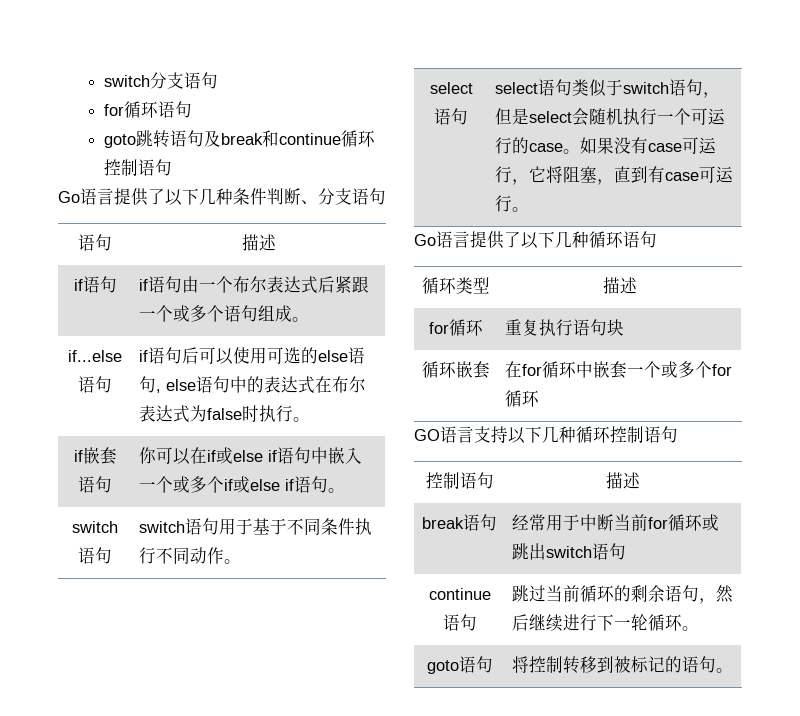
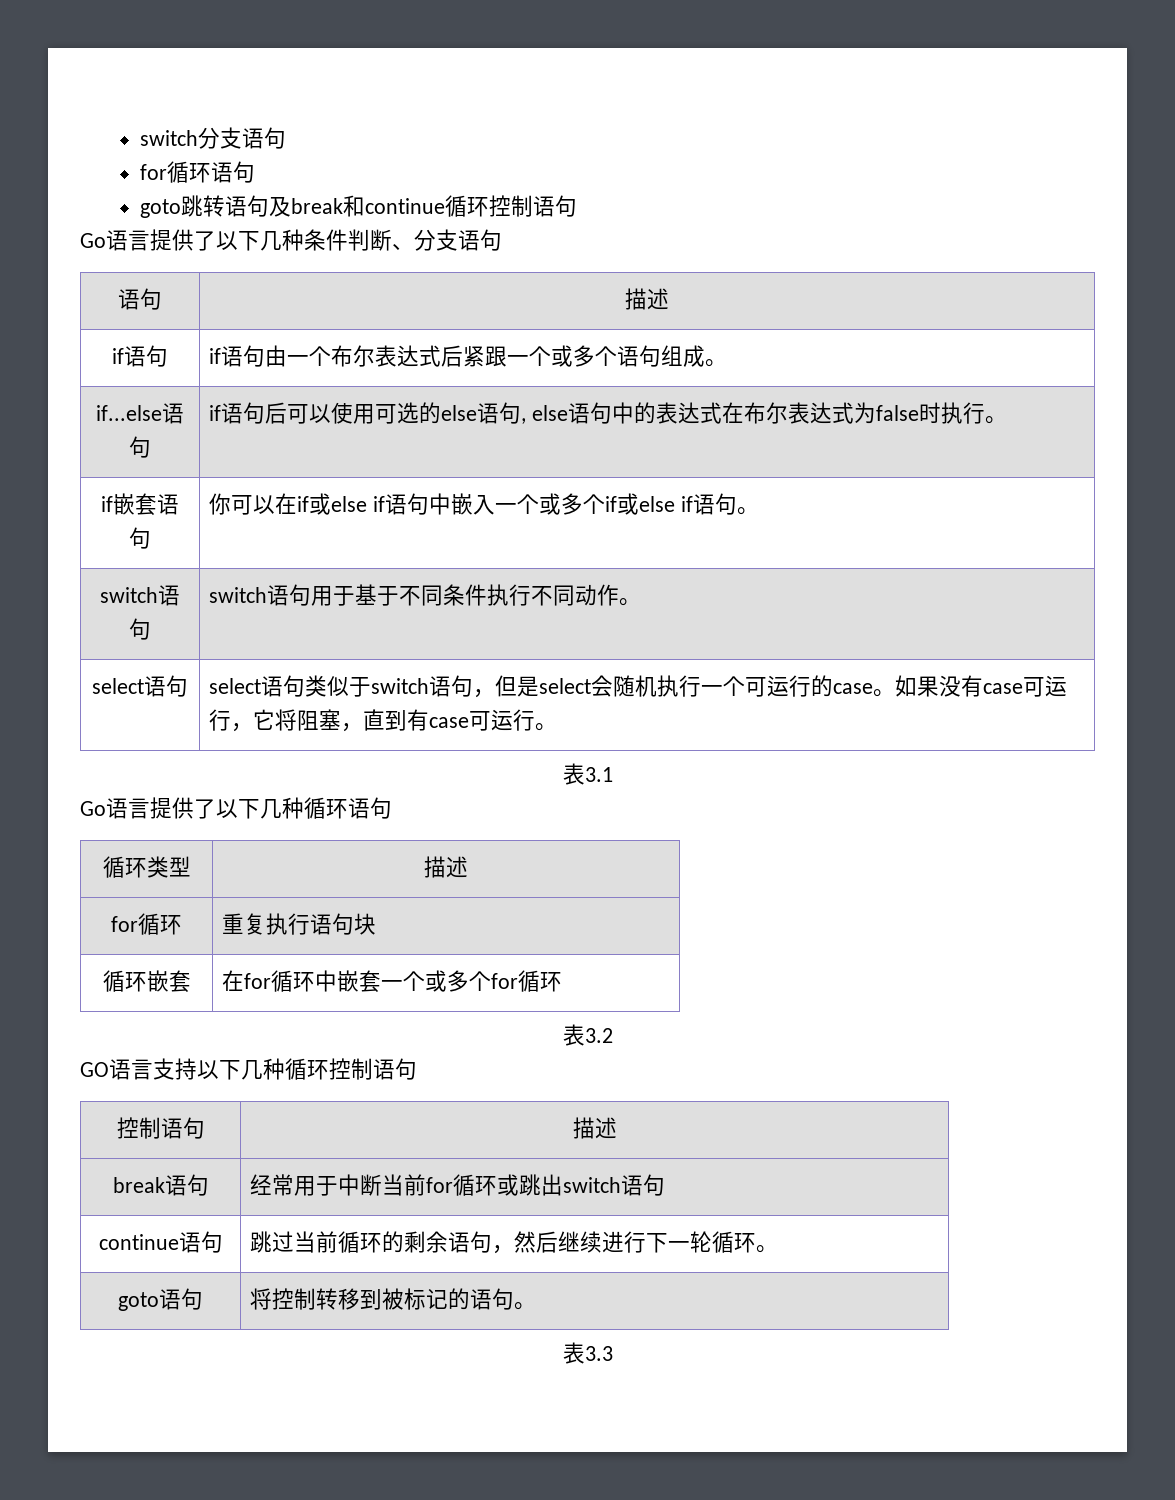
+ 表3.1
+ 表3.2
+ 表3.3

